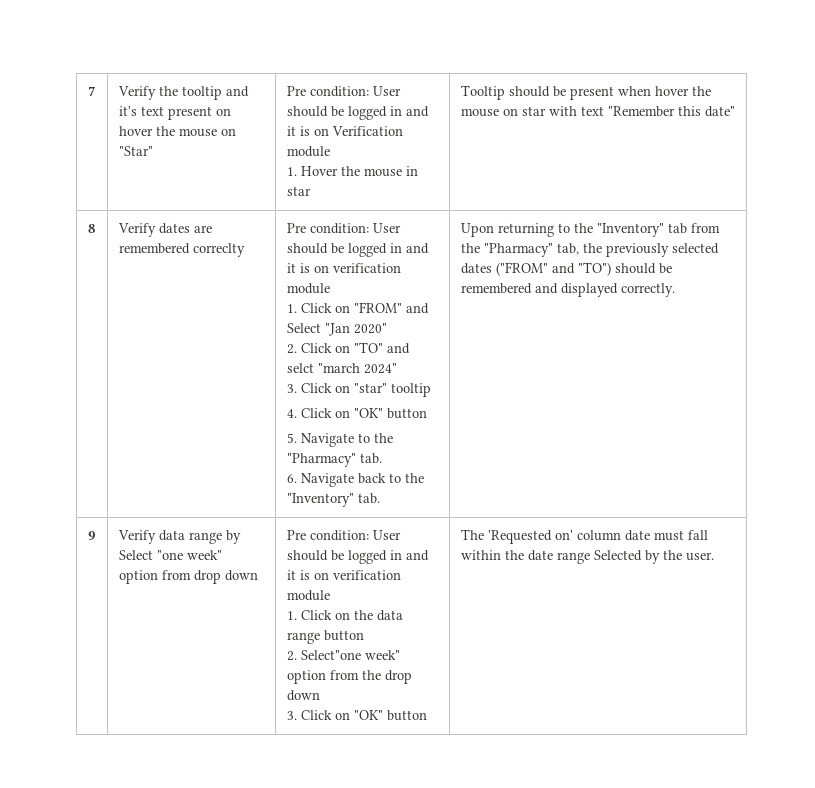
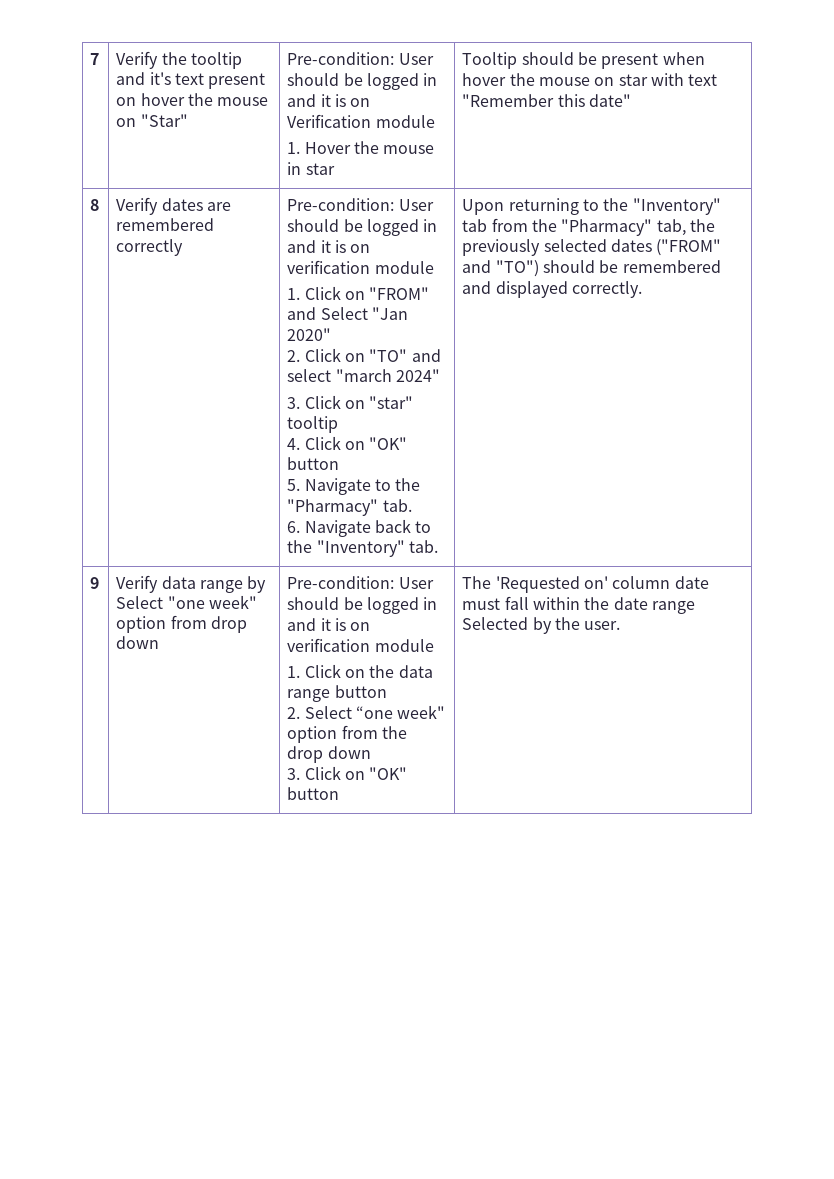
- Pre condition: User should be logged in and it is on Verification module
+ Pre-condition: User should be logged in and it is on Verification module
- Verify dates are remembered correclty | Pre condition: User should be logged in and it is on verification module
+ Verify dates are remembered correctly | Pre-condition: User should be logged in and it is on verification module
- 2. Click on "TO" and selct "march 2024"
+ 2. Click on "TO" and select "march 2024"
- Verify data range by Select "one week" option from drop down | Pre condition: User should be logged in and it is on verification module
+ Verify data range by Select "one week" option from drop down | Pre-condition: User should be logged in and it is on verification module
- 2. Select"one week" option from the drop down
+ 2. Select “one week" option from the drop down

